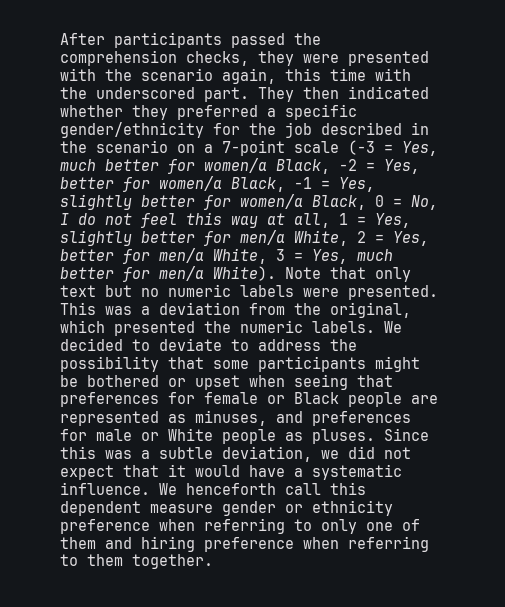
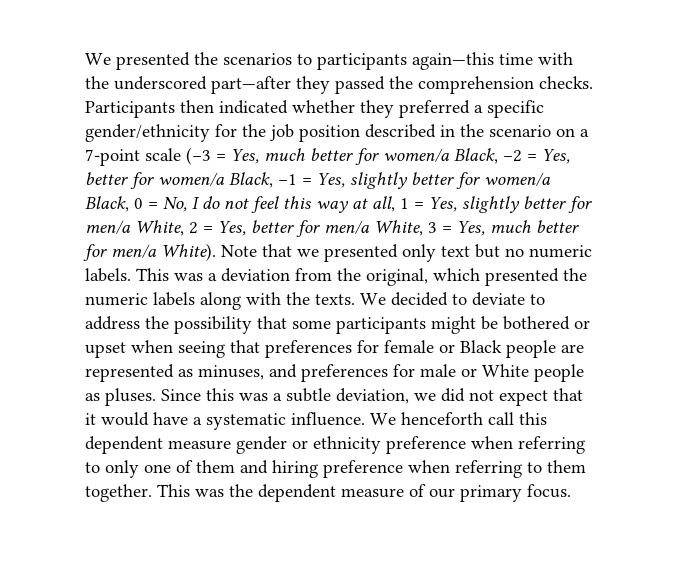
- After participants passed the comprehension checks, they were presented with the scenario again, this time with the underscored part. They then indicated whether they preferred a specific gender/ethnicity for the job described in the scenario on a 7-point scale (−3 = Yes, much better for women/a Black, −2 = Yes, better for women/a Black, −1 = Yes, slightly better for women/a Black, 0 = No, I do not feel this way at all, 1 = Yes, slightly better for men/a White, 2 = Yes, better for men/a White, 3 = Yes, much better for men/a White).
+ We presented the scenarios to participants again—this time with the underscored part—after they passed the comprehension checks. Participants then indicated whether they preferred a specific gender/ethnicity for the job position described in the scenario on a 7-point scale (−3 = Yes, much better for women/a Black, −2 = Yes, better for women/a Black, −1 = Yes, slightly better for women/a Black, 0 = No, I do not feel this way at all, 1 = Yes, slightly better for men/a White, 2 = Yes, better for men/a White, 3 = Yes, much better for men/a White).
- Note that only text but no numeric labels were presented.
+ Note that we presented only text but no numeric labels.
- This was a deviation from the original, which presented the numeric labels.
+ This was a deviation from the original, which presented the numeric labels along with the texts.
+ This was the dependent measure of our primary focus.

